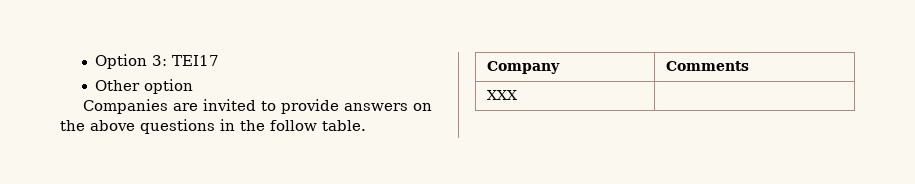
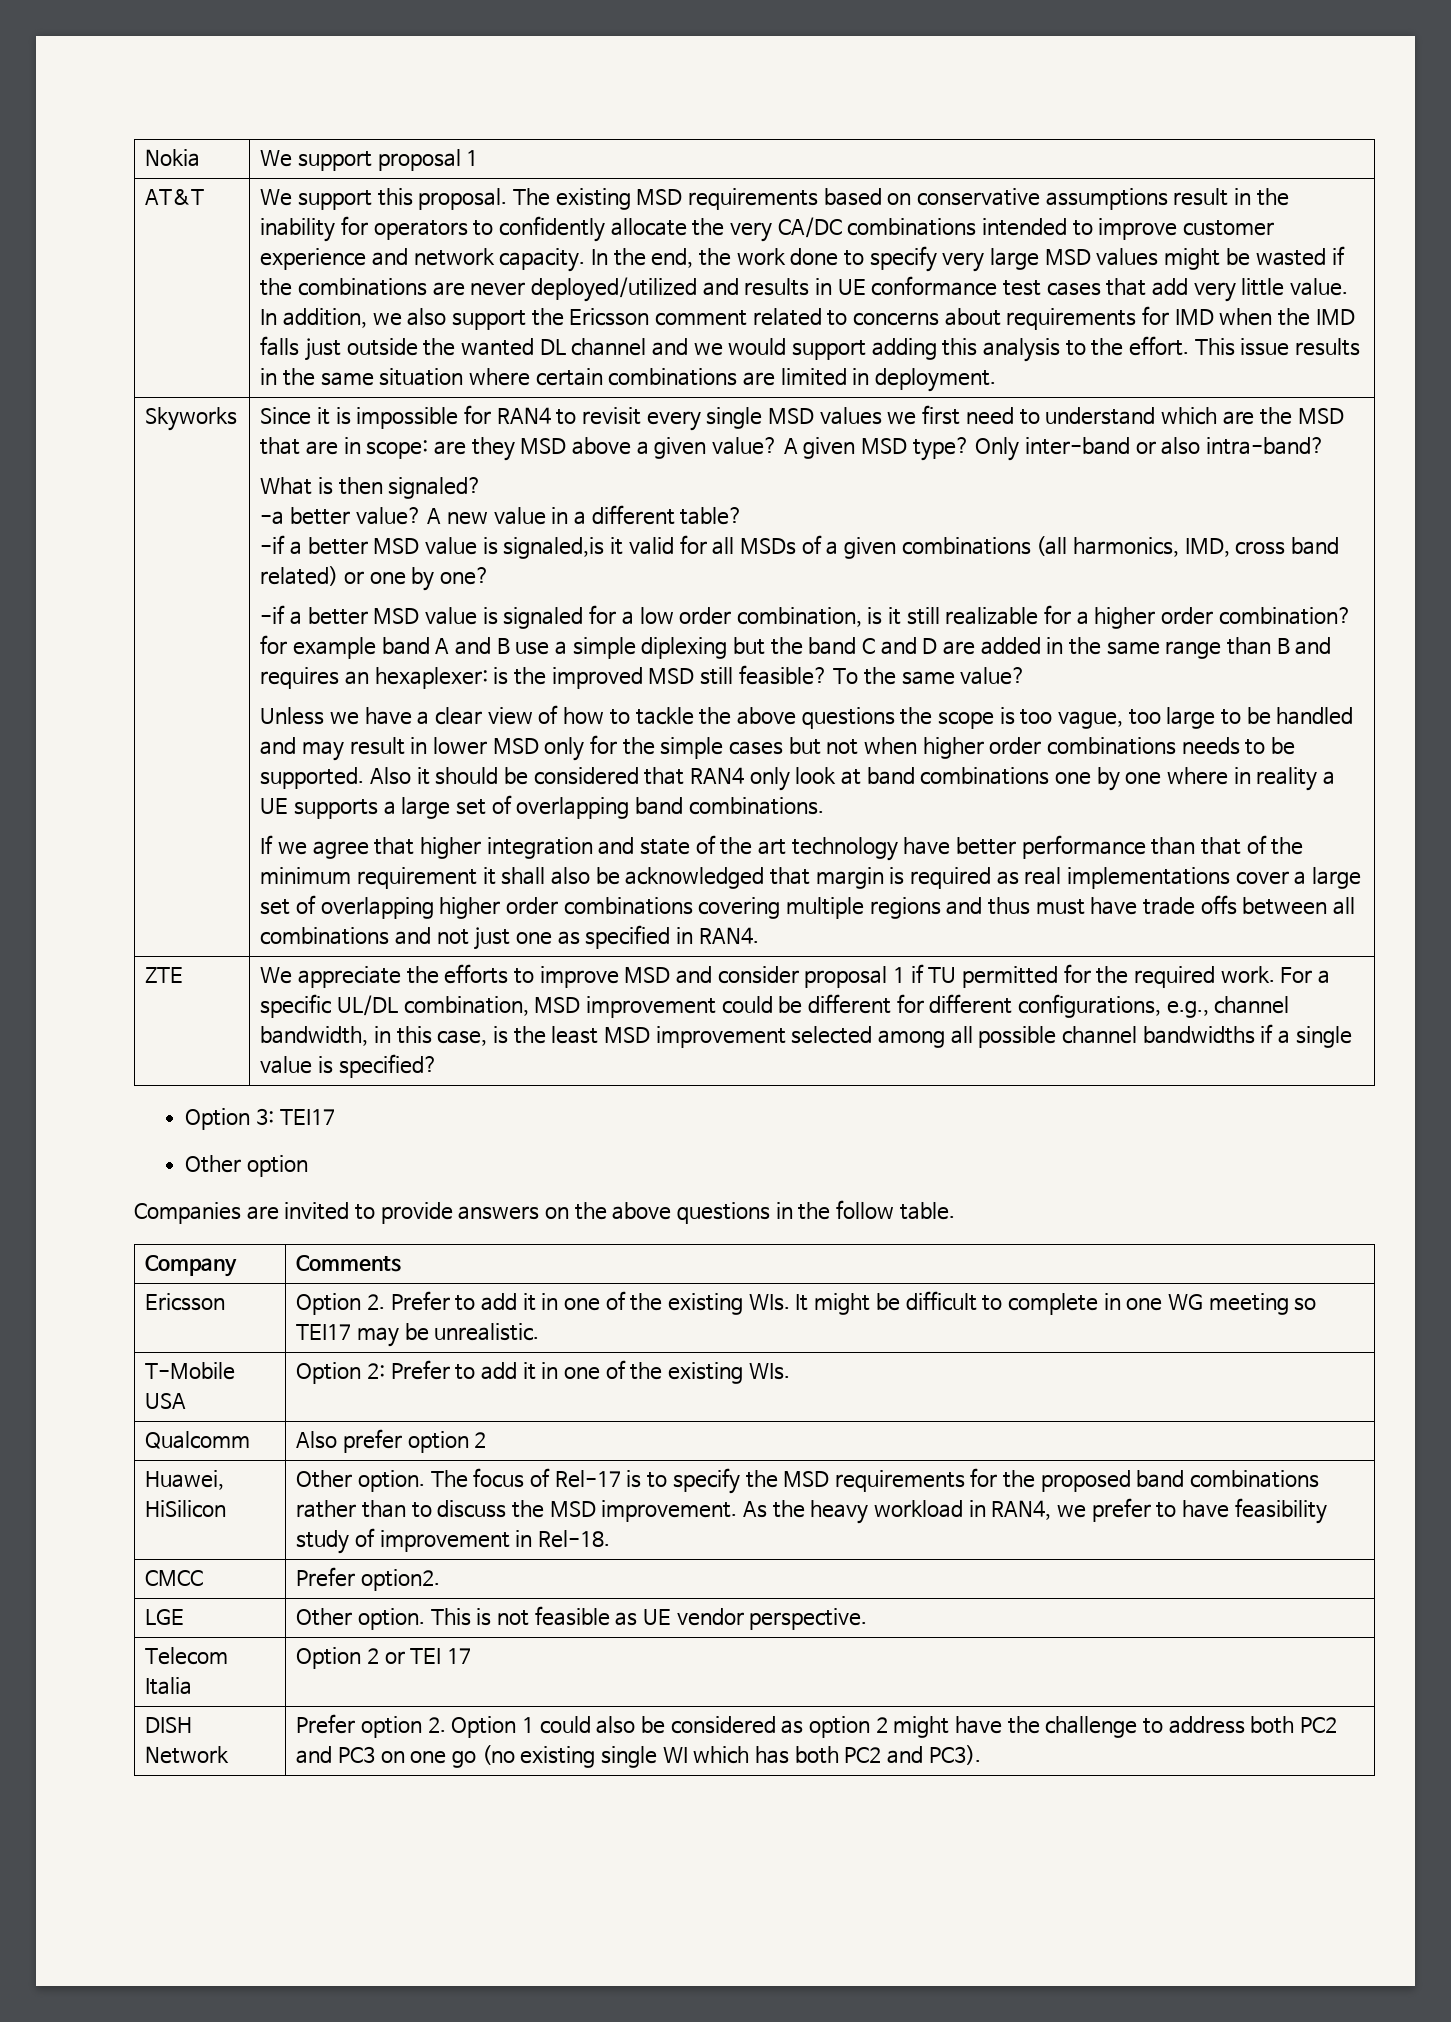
+ Nokia | We support proposal 1
+ AT&T | We support this proposal. The existing MSD requirements based on conservative assumptions result in the inability for operators to confidently allocate the very CA/DC combinations intended to improve customer experience and network capacity. In the end, the work done to specify very large MSD values might be wasted if the combinations are never deployed/utilized and results in UE conformance test cases that add very little value. In addition, we also support the Ericsson comment related to concerns about requirements for IMD when the IMD falls just outside the wanted DL channel and we would support adding this analysis to the effort. This issue results in the same situation where certain combinations are limited in deployment.
+ Skyworks | Since it is impossible for RAN4 to revisit every single MSD values we first need to understand which are the MSD that are in scope: are they MSD above a given value? A given MSD type? Only inter-band or also intra-band?
+ What is then signaled?
+ -a better value? A new value in a different table?
+ -if a better MSD value is signaled,is it valid for all MSDs of a given combinations (all harmonics, IMD, cross band related) or one by one?
+ -if a better MSD value is signaled for a low order combination, is it still realizable for a higher order combination? for example band A and B use a simple diplexing but the band C and D are added in the same range than B and requires an hexaplexer: is the improved MSD still feasible? To the same value?
+ Unless we have a clear view of how to tackle the above questions the scope is too vague, too large to be handled and may result in lower MSD only for the simple cases but not when higher order combinations needs to be supported. Also it should be considered that RAN4 only look at band combinations one by one where in reality a UE supports a large set of overlapping band combinations.
+ If we agree that higher integration and state of the art technology have better performance than that of the minimum requirement it shall also be acknowledged that margin is required as real implementations cover a large set of overlapping higher order combinations covering multiple regions and thus must have trade offs between all combinations and not just one as specified in RAN4.
+ ZTE | We appreciate the efforts to improve MSD and consider proposal 1 if TU permitted for the required work. For a specific UL/DL combination, MSD improvement could be different for different configurations, e.g., channel bandwidth, in this case, is the least MSD improvement selected among all possible channel bandwidths if a single value is specified?
- XXX |
+ Ericsson | Option 2. Prefer to add it in one of the existing WIs. It might be difficult to complete in one WG meeting so TEI17 may be unrealistic.
+ T-Mobile USA | Option 2: Prefer to add it in one of the existing WIs.
+ Qualcomm | Also prefer option 2
+ Huawei, HiSilicon | Other option. The focus of Rel-17 is to specify the MSD requirements for the proposed band combinations rather than to discuss the MSD improvement. As the heavy workload in RAN4, we prefer to have feasibility study of improvement in Rel-18.
+ CMCC | Prefer option2.
+ LGE | Other option. This is not feasible as UE vendor perspective.
+ Telecom Italia | Option 2 or TEI 17
+ DISH Network | Prefer option 2. Option 1 could also be considered as option 2 might have the challenge to address both PC2 and PC3 on one go (no existing single WI which has both PC2 and PC3).

